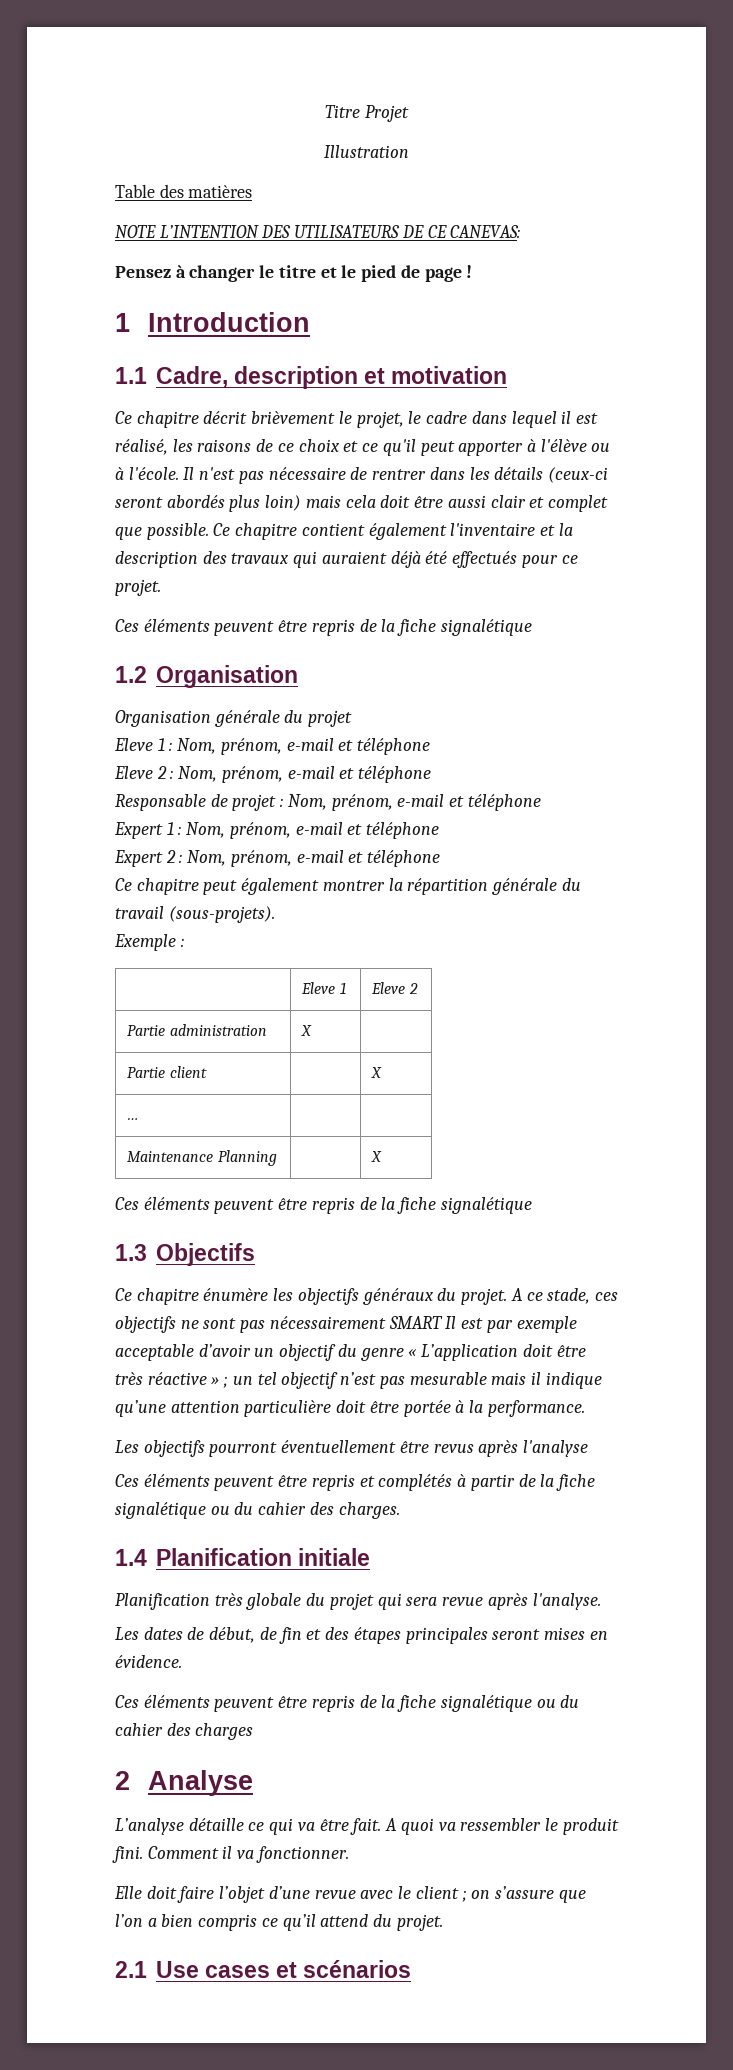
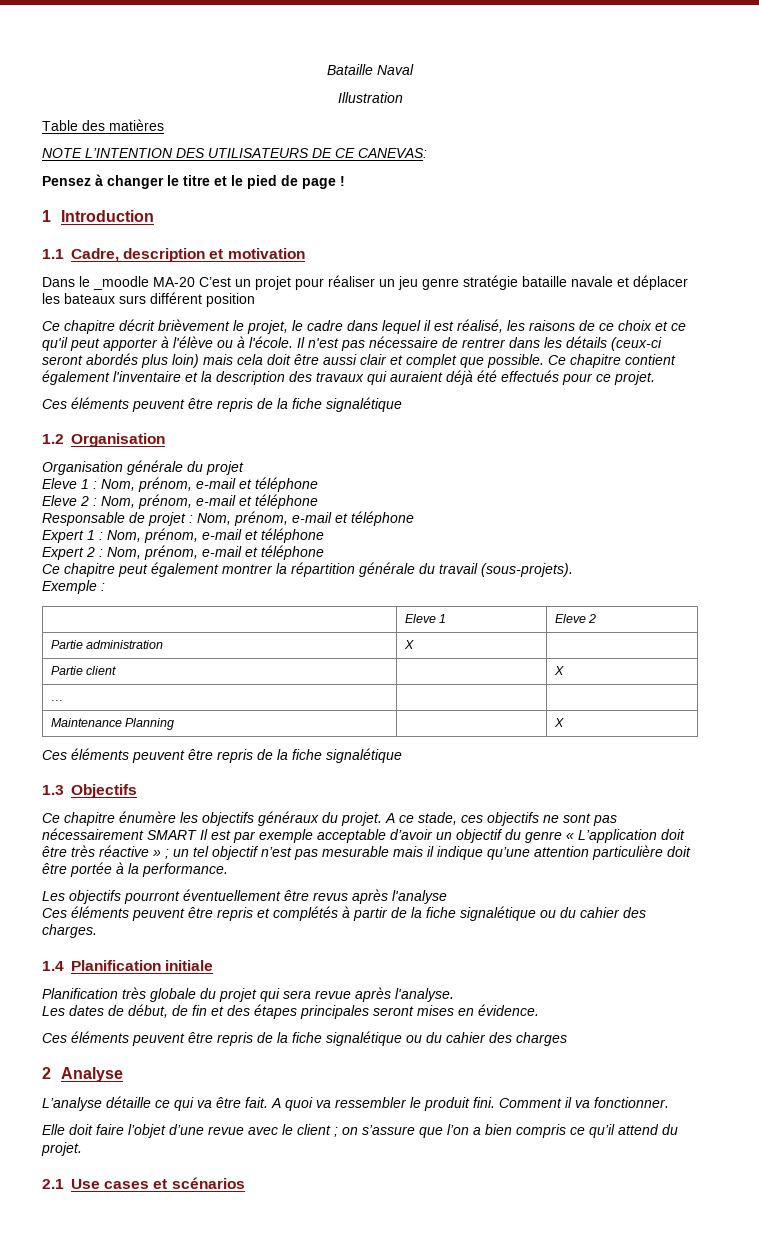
- Titre Projet
+ Bataille Naval
+ Dans le _moodle MA-20 C’est un projet pour réaliser un jeu genre stratégie bataille navale et déplacer les bateaux surs différent position

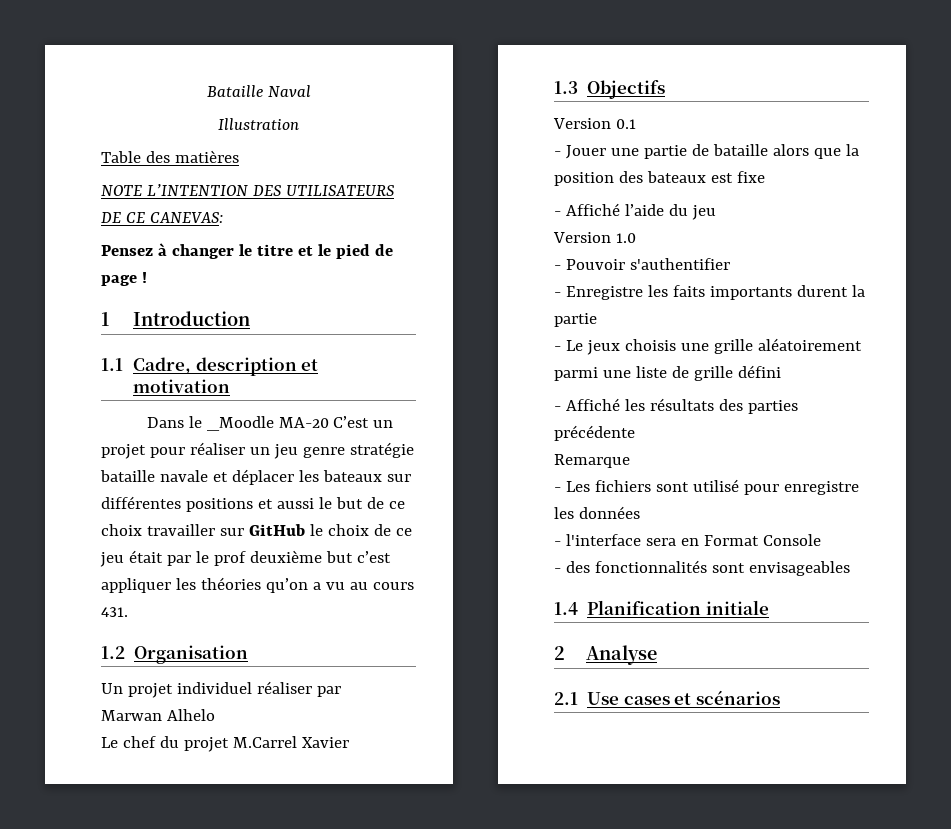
- Dans le _moodle MA-20 C’est un projet pour réaliser un jeu genre stratégie bataille navale et déplacer les bateaux surs différent position
- Ce chapitre décrit brièvement le projet, le cadre dans lequel il est réalisé, les raisons de ce choix et ce qu'il peut apporter à l'élève ou à l'école. Il n'est pas nécessaire de rentrer dans les détails (ceux-ci seront abordés plus loin) mais cela doit être aussi clair et complet que possible. Ce chapitre contient également l'inventaire et la description des travaux qui auraient déjà été effectués pour ce projet.
- Ces éléments peuvent être repris de la fiche signalétique
+ Dans le _Moodle MA-20 C’est un projet pour réaliser un jeu genre stratégie bataille navale et déplacer les bateaux sur différentes positions et aussi le but de ce choix travailler sur GitHub le choix de ce jeu était par le prof deuxième but c’est appliquer les théories qu’on a vu au cours 431.
  1.2 Organisation
- Organisation générale du projet
- Eleve 1 : Nom, prénom, e-mail et téléphone
- Eleve 2 : Nom, prénom, e-mail et téléphone
- Responsable de projet : Nom, prénom, e-mail et téléphone
- Expert 1 : Nom, prénom, e-mail et téléphone
- Expert 2 : Nom, prénom, e-mail et téléphone
- Ce chapitre peut également montrer la répartition générale du travail (sous-projets).
- Exemple :
- | Eleve 1 | Eleve 2
- Partie administration | X |
- Partie client | | X
- … | |
- Maintenance Planning | | X
- Ces éléments peuvent être repris de la fiche signalétique
+ Un projet individuel réaliser par
+ Marwan Alhelo
+ Le chef du projet M.Carrel Xavier
  1.3 Objectifs
- Ce chapitre énumère les objectifs généraux du projet. A ce stade, ces objectifs ne sont pas nécessairement SMART Il est par exemple acceptable d’avoir un objectif du genre « L’application doit être très réactive » ; un tel objectif n’est pas mesurable mais il indique qu’une attention particulière doit être portée à la performance.
- Les objectifs pourront éventuellement être revus après l'analyse
- Ces éléments peuvent être repris et complétés à partir de la fiche signalétique ou du cahier des charges.
+ Version 0.1
+ - Jouer une partie de bataille alors que la position des bateaux est fixe
+ - Affiché l’aide du jeu
+ Version 1.0
+ - Pouvoir s'authentifier
+ - Enregistre les faits importants durent la partie
+ - Le jeux choisis une grille aléatoirement parmi une liste de grille défini
+ - Affiché les résultats des parties précédente
+ Remarque
+ - Les fichiers sont utilisé pour enregistre les données
+ - l'interface sera en Format Console
+ - des fonctionnalités sont envisageables
  1.4 Planification initiale
- Planification très globale du projet qui sera revue après l'analyse.
- Les dates de début, de fin et des étapes principales seront mises en évidence.
- Ces éléments peuvent être repris de la fiche signalétique ou du cahier des charges
  2 Analyse
- L’analyse détaille ce qui va être fait. A quoi va ressembler le produit fini. Comment il va fonctionner.
- Elle doit faire l’objet d’une revue avec le client ; on s’assure que l’on a bien compris ce qu’il attend du projet.

